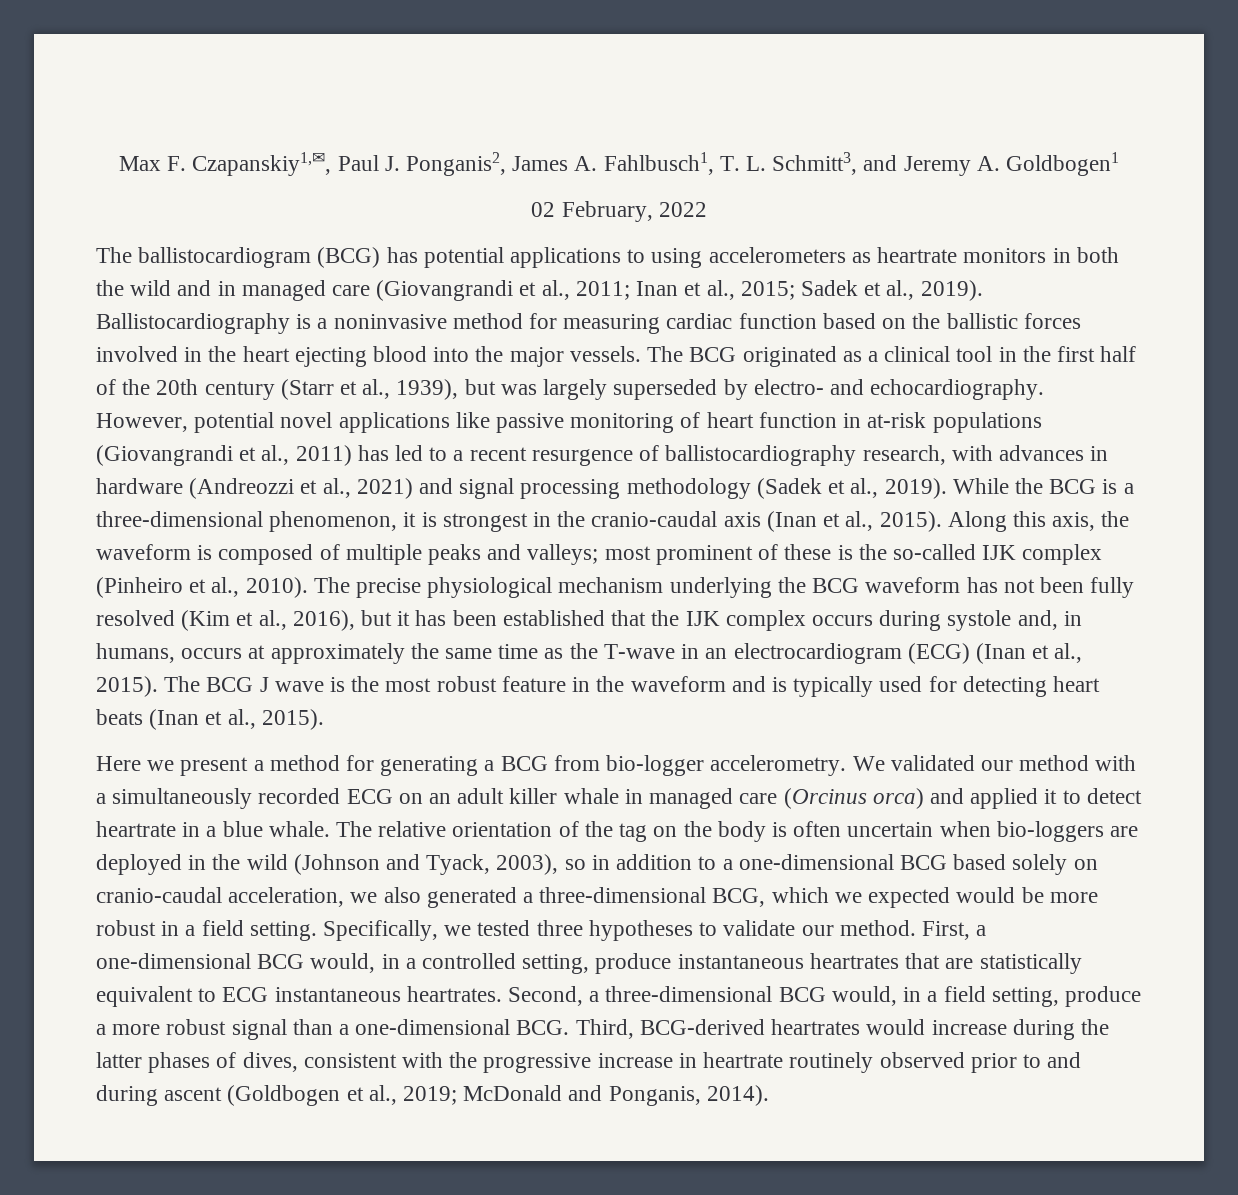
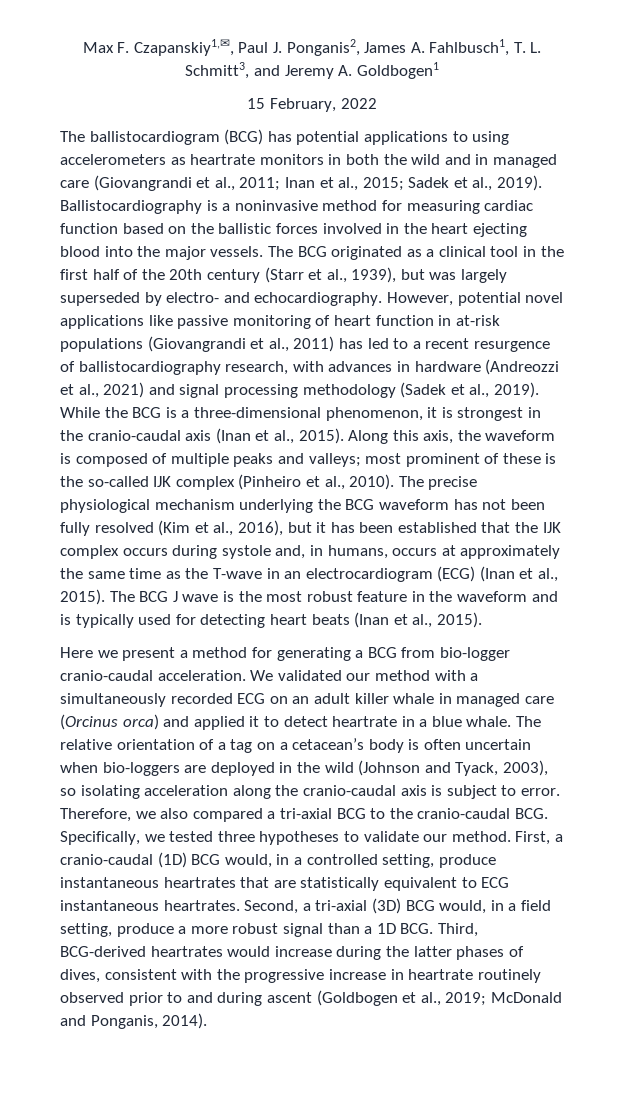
- 02 February, 2022
+ 15 February, 2022
- Here we present a method for generating a BCG from bio-logger accelerometry.
+ Here we present a method for generating a BCG from bio-logger cranio-caudal acceleration.
- The relative orientation of the tag on the body is often uncertain when bio-loggers are deployed in the wild (Johnson and Tyack, 2003), so in addition to a one-dimensional BCG based solely on cranio-caudal acceleration, we also generated a three-dimensional BCG, which we expected would be more robust in a field setting. Specifically, we tested three hypotheses to validate our method.
+ The relative orientation of a tag on a cetacean’s body is often uncertain when bio-loggers are deployed in the wild (Johnson and Tyack, 2003), so isolating acceleration along the cranio-caudal axis is subject to error. Therefore, we also compared a tri-axial BCG to the cranio-caudal BCG. Specifically, we tested three hypotheses to validate our method.
- First, a one-dimensional BCG would, in a controlled setting, produce instantaneous heartrates that are statistically equivalent to ECG instantaneous heartrates.
+ First, a cranio-caudal (1D) BCG would, in a controlled setting, produce instantaneous heartrates that are statistically equivalent to ECG instantaneous heartrates.
- Second, a three-dimensional BCG would, in a field setting, produce a more robust signal than a one-dimensional BCG. Third, BCG-derived heartrates would increase during the latter phases of dives, consistent with the progressive increase in heartrate routinely observed prior to and during ascent (Goldbogen et al., 2019; McDonald and Ponganis, 2014).
+ Second, a tri-axial (3D) BCG would, in a field setting, produce a more robust signal than a 1D BCG. Third, BCG-derived heartrates would increase during the latter phases of dives, consistent with the progressive increase in heartrate routinely observed prior to and during ascent (Goldbogen et al., 2019; McDonald and Ponganis, 2014).

